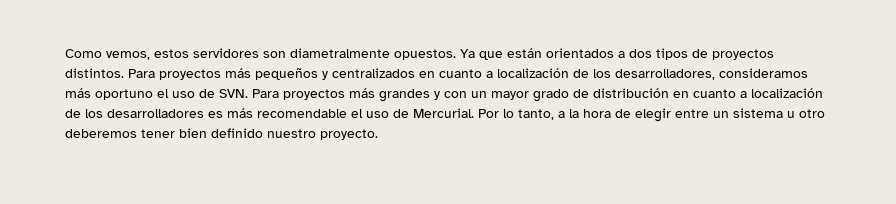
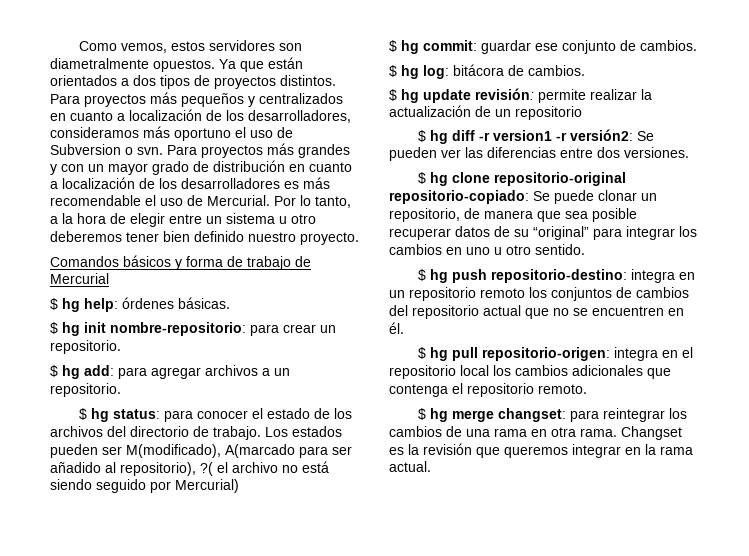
- Para proyectos más pequeños y centralizados en cuanto a localización de los desarrolladores, consideramos más oportuno el uso de SVN. Para proyectos más grandes y con un mayor grado de distribución en cuanto a localización de los desarrolladores es más recomendable el uso de Mercurial.
+ Para proyectos más pequeños y centralizados en cuanto a localización de los desarrolladores, consideramos más oportuno el uso de Subversion o svn. Para proyectos más grandes y con un mayor grado de distribución en cuanto a localización de los desarrolladores es más recomendable el uso de Mercurial.
+ Comandos básicos y forma de trabajo de Mercurial
+ $ hg help: órdenes básicas.
+ $ hg init nombre-repositorio: para crear un repositorio.
+ $ hg add: para agregar archivos a un repositorio.
+ $ hg status: para conocer el estado de los archivos del directorio de trabajo. Los estados pueden ser M(modificado), A(marcado para ser añadido al repositorio), ?( el archivo no está siendo seguido por Mercurial)
+ $ hg commit: guardar ese conjunto de cambios.
+ $ hg log: bitácora de cambios.
+ $ hg update revisión: permite realizar la actualización de un repositorio
+ $ hg diff -r version1 -r versión2: Se pueden ver las diferencias entre dos versiones.
+ $ hg clone repositorio-original repositorio-copiado: Se puede clonar un repositorio, de manera que sea posible recuperar datos de su “original” para integrar los cambios en uno u otro sentido.
+ $ hg push repositorio-destino: integra en un repositorio remoto los conjuntos de cambios del repositorio actual que no se encuentren en él.
+ $ hg pull repositorio-origen: integra en el repositorio local los cambios adicionales que contenga el repositorio remoto.
+ $ hg merge changset: para reintegrar los cambios de una rama en otra rama. Changset es la revisión que queremos integrar en la rama actual.

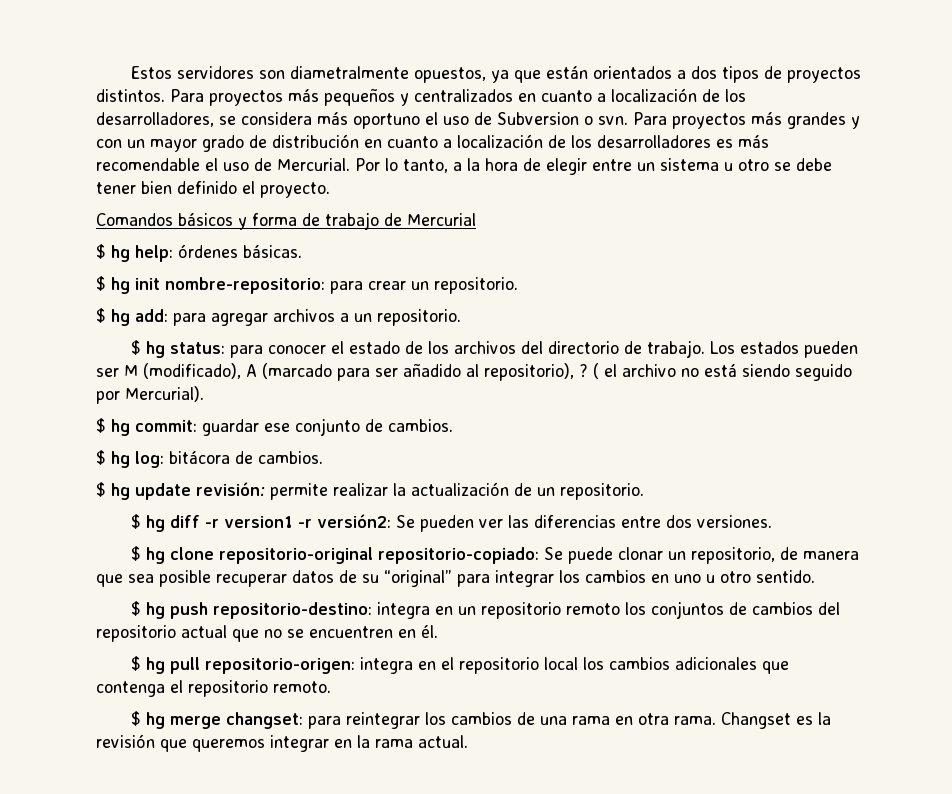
- Como vemos, estos servidores son diametralmente opuestos. Ya que están orientados a dos tipos de proyectos distintos.
+ Estos servidores son diametralmente opuestos, ya que están orientados a dos tipos de proyectos distintos.
- Para proyectos más pequeños y centralizados en cuanto a localización de los desarrolladores, consideramos más oportuno el uso de Subversion o svn.
+ Para proyectos más pequeños y centralizados en cuanto a localización de los desarrolladores, se considera más oportuno el uso de Subversion o svn.
- Por lo tanto, a la hora de elegir entre un sistema u otro deberemos tener bien definido nuestro proyecto.
+ Por lo tanto, a la hora de elegir entre un sistema u otro se debe tener bien definido el proyecto.
- Los estados pueden ser M(modificado), A(marcado para ser añadido al repositorio), ?( el archivo no está siendo seguido por Mercurial)
+ Los estados pueden ser M (modificado), A (marcado para ser añadido al repositorio), ? ( el archivo no está siendo seguido por Mercurial).
- $ hg update revisión: permite realizar la actualización de un repositorio
+ $ hg update revisión: permite realizar la actualización de un repositorio.

